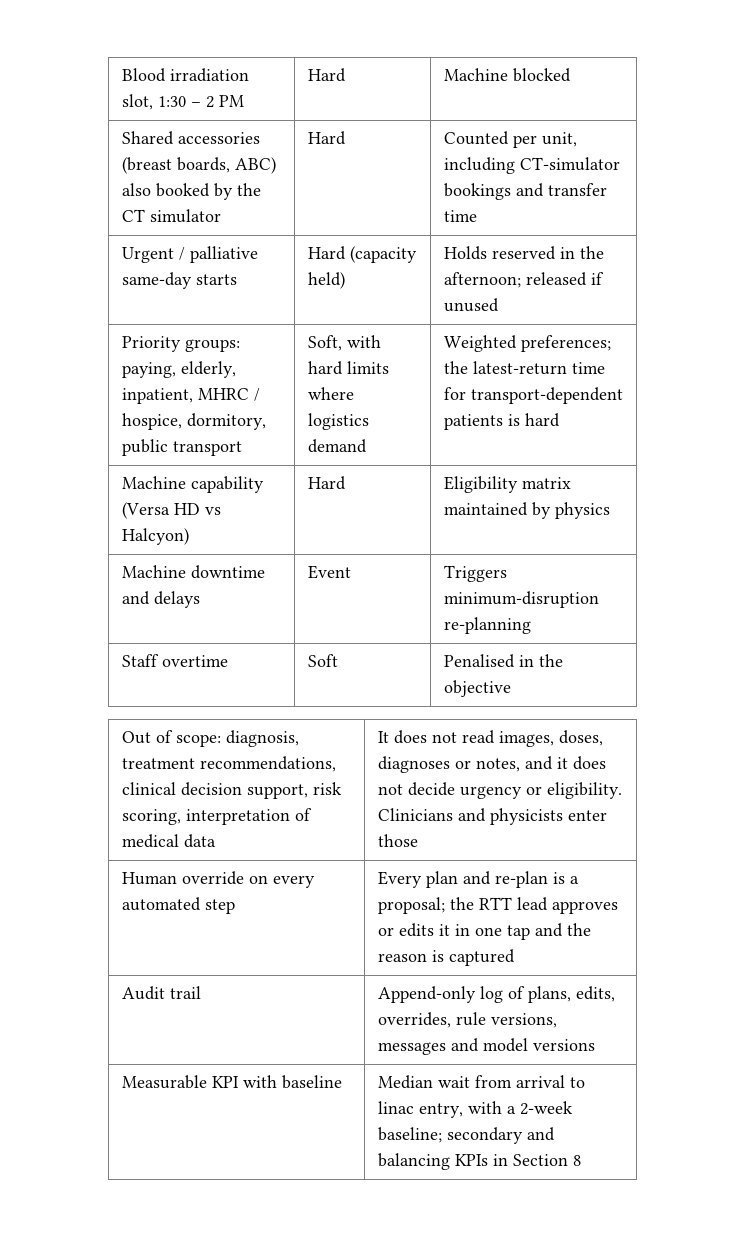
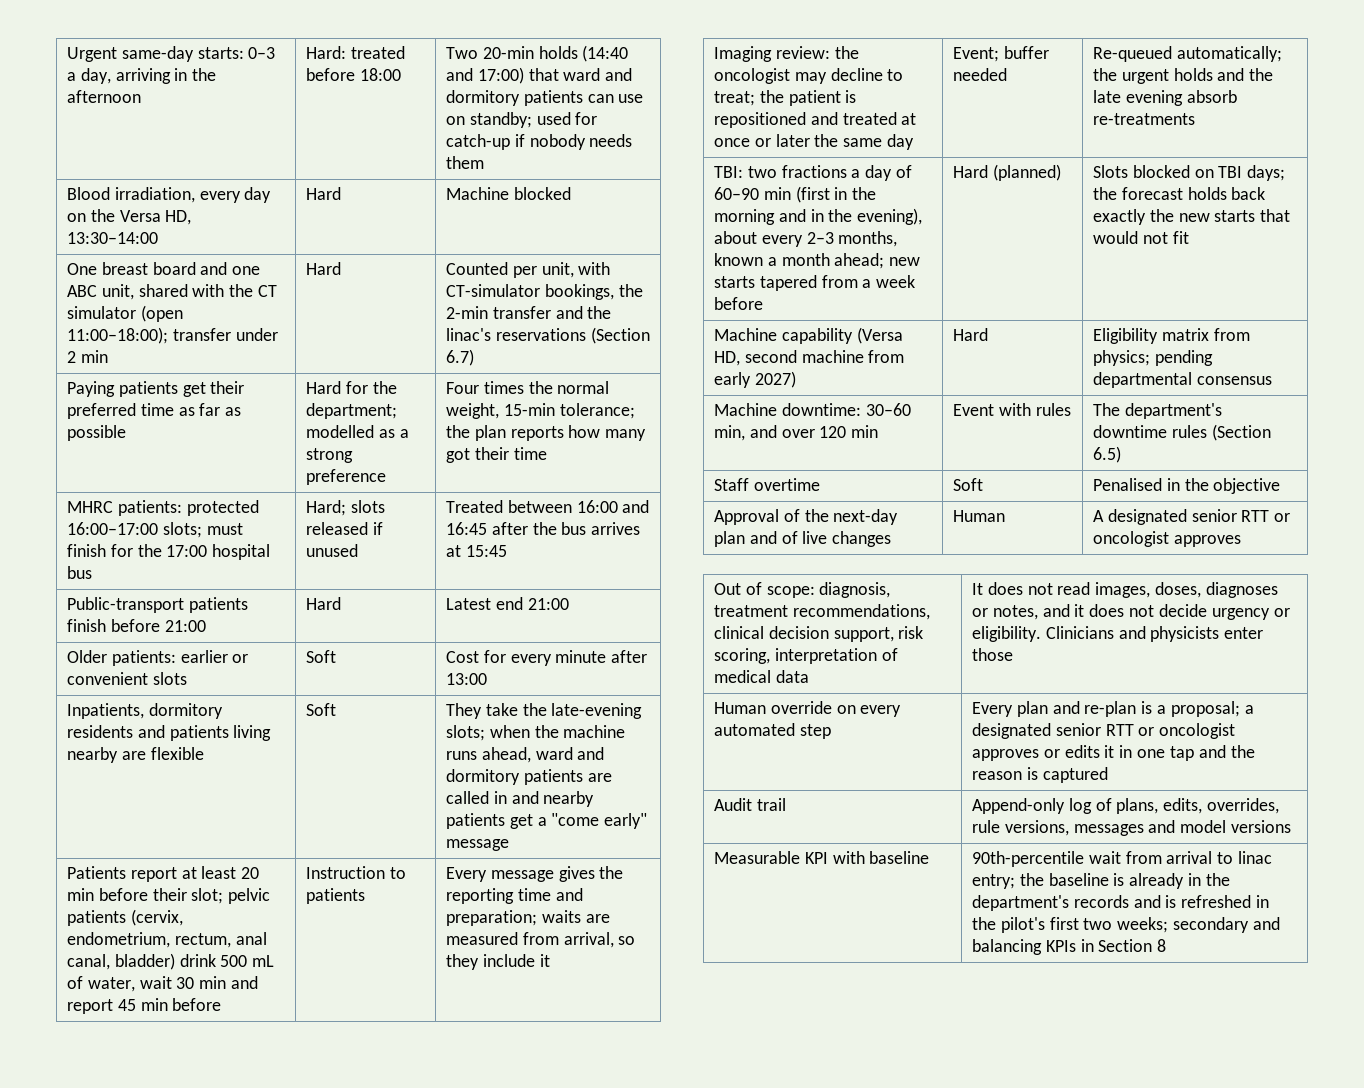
- Blood irradiation slot, 1:30 – 2 PM | Hard | Machine blocked
- Shared accessories (breast boards, ABC) also booked by the CT simulator | Hard | Counted per unit, including CT-simulator bookings and transfer time
- Urgent / palliative same-day starts | Hard (capacity held) | Holds reserved in the afternoon; released if unused
- Priority groups: paying, elderly, inpatient, MHRC / hospice, dormitory, public transport | Soft, with hard limits where logistics demand | Weighted preferences; the latest-return time for transport-dependent patients is hard
- Machine capability (Versa HD vs Halcyon) | Hard | Eligibility matrix maintained by physics
- Machine downtime and delays | Event | Triggers minimum-disruption re-planning
+ Urgent same-day starts: 0–3 a day, arriving in the afternoon | Hard: treated before 18:00 | Two 20-min holds (14:40 and 17:00) that ward and dormitory patients can use on standby; used for catch-up if nobody needs them
+ Blood irradiation, every day on the Versa HD, 13:30–14:00 | Hard | Machine blocked
+ One breast board and one ABC unit, shared with the CT simulator (open 11:00–18:00); transfer under 2 min | Hard | Counted per unit, with CT-simulator bookings, the 2-min transfer and the linac's reservations (Section 6.7)
+ Paying patients get their preferred time as far as possible | Hard for the department; modelled as a strong preference | Four times the normal weight, 15-min tolerance; the plan reports how many got their time
+ MHRC patients: protected 16:00–17:00 slots; must finish for the 17:00 hospital bus | Hard; slots released if unused | Treated between 16:00 and 16:45 after the bus arrives at 15:45
+ Public-transport patients finish before 21:00 | Hard | Latest end 21:00
+ Older patients: earlier or convenient slots | Soft | Cost for every minute after 13:00
+ Inpatients, dormitory residents and patients living nearby are flexible | Soft | They take the late-evening slots; when the machine runs ahead, ward and dormitory patients are called in and nearby patients get a "come early" message
+ Patients report at least 20 min before their slot; pelvic patients (cervix, endometrium, rectum, anal canal, bladder) drink 500 mL of water, wait 30 min and report 45 min before | Instruction to patients | Every message gives the reporting time and preparation; waits are measured from arrival, so they include it
+ Imaging review: the oncologist may decline to treat; the patient is repositioned and treated at once or later the same day | Event; buffer needed | Re-queued automatically; the urgent holds and the late evening absorb re-treatments
+ TBI: two fractions a day of 60–90 min (first in the morning and in the evening), about every 2–3 months, known a month ahead; new starts tapered from a week before | Hard (planned) | Slots blocked on TBI days; the forecast holds back exactly the new starts that would not fit
+ Machine capability (Versa HD, second machine from early 2027) | Hard | Eligibility matrix from physics; pending departmental consensus
+ Machine downtime: 30–60 min, and over 120 min | Event with rules | The department's downtime rules (Section 6.5)
+ Approval of the next-day plan and of live changes | Human | A designated senior RTT or oncologist approves
- Human override on every automated step | Every plan and re-plan is a proposal; the RTT lead approves or edits it in one tap and the reason is captured
+ Human override on every automated step | Every plan and re-plan is a proposal; a designated senior RTT or oncologist approves or edits it in one tap and the reason is captured
- Measurable KPI with baseline | Median wait from arrival to linac entry, with a 2-week baseline; secondary and balancing KPIs in Section 8
+ Measurable KPI with baseline | 90th-percentile wait from arrival to linac entry; the baseline is already in the department's records and is refreshed in the pilot's first two weeks; secondary and balancing KPIs in Section 8

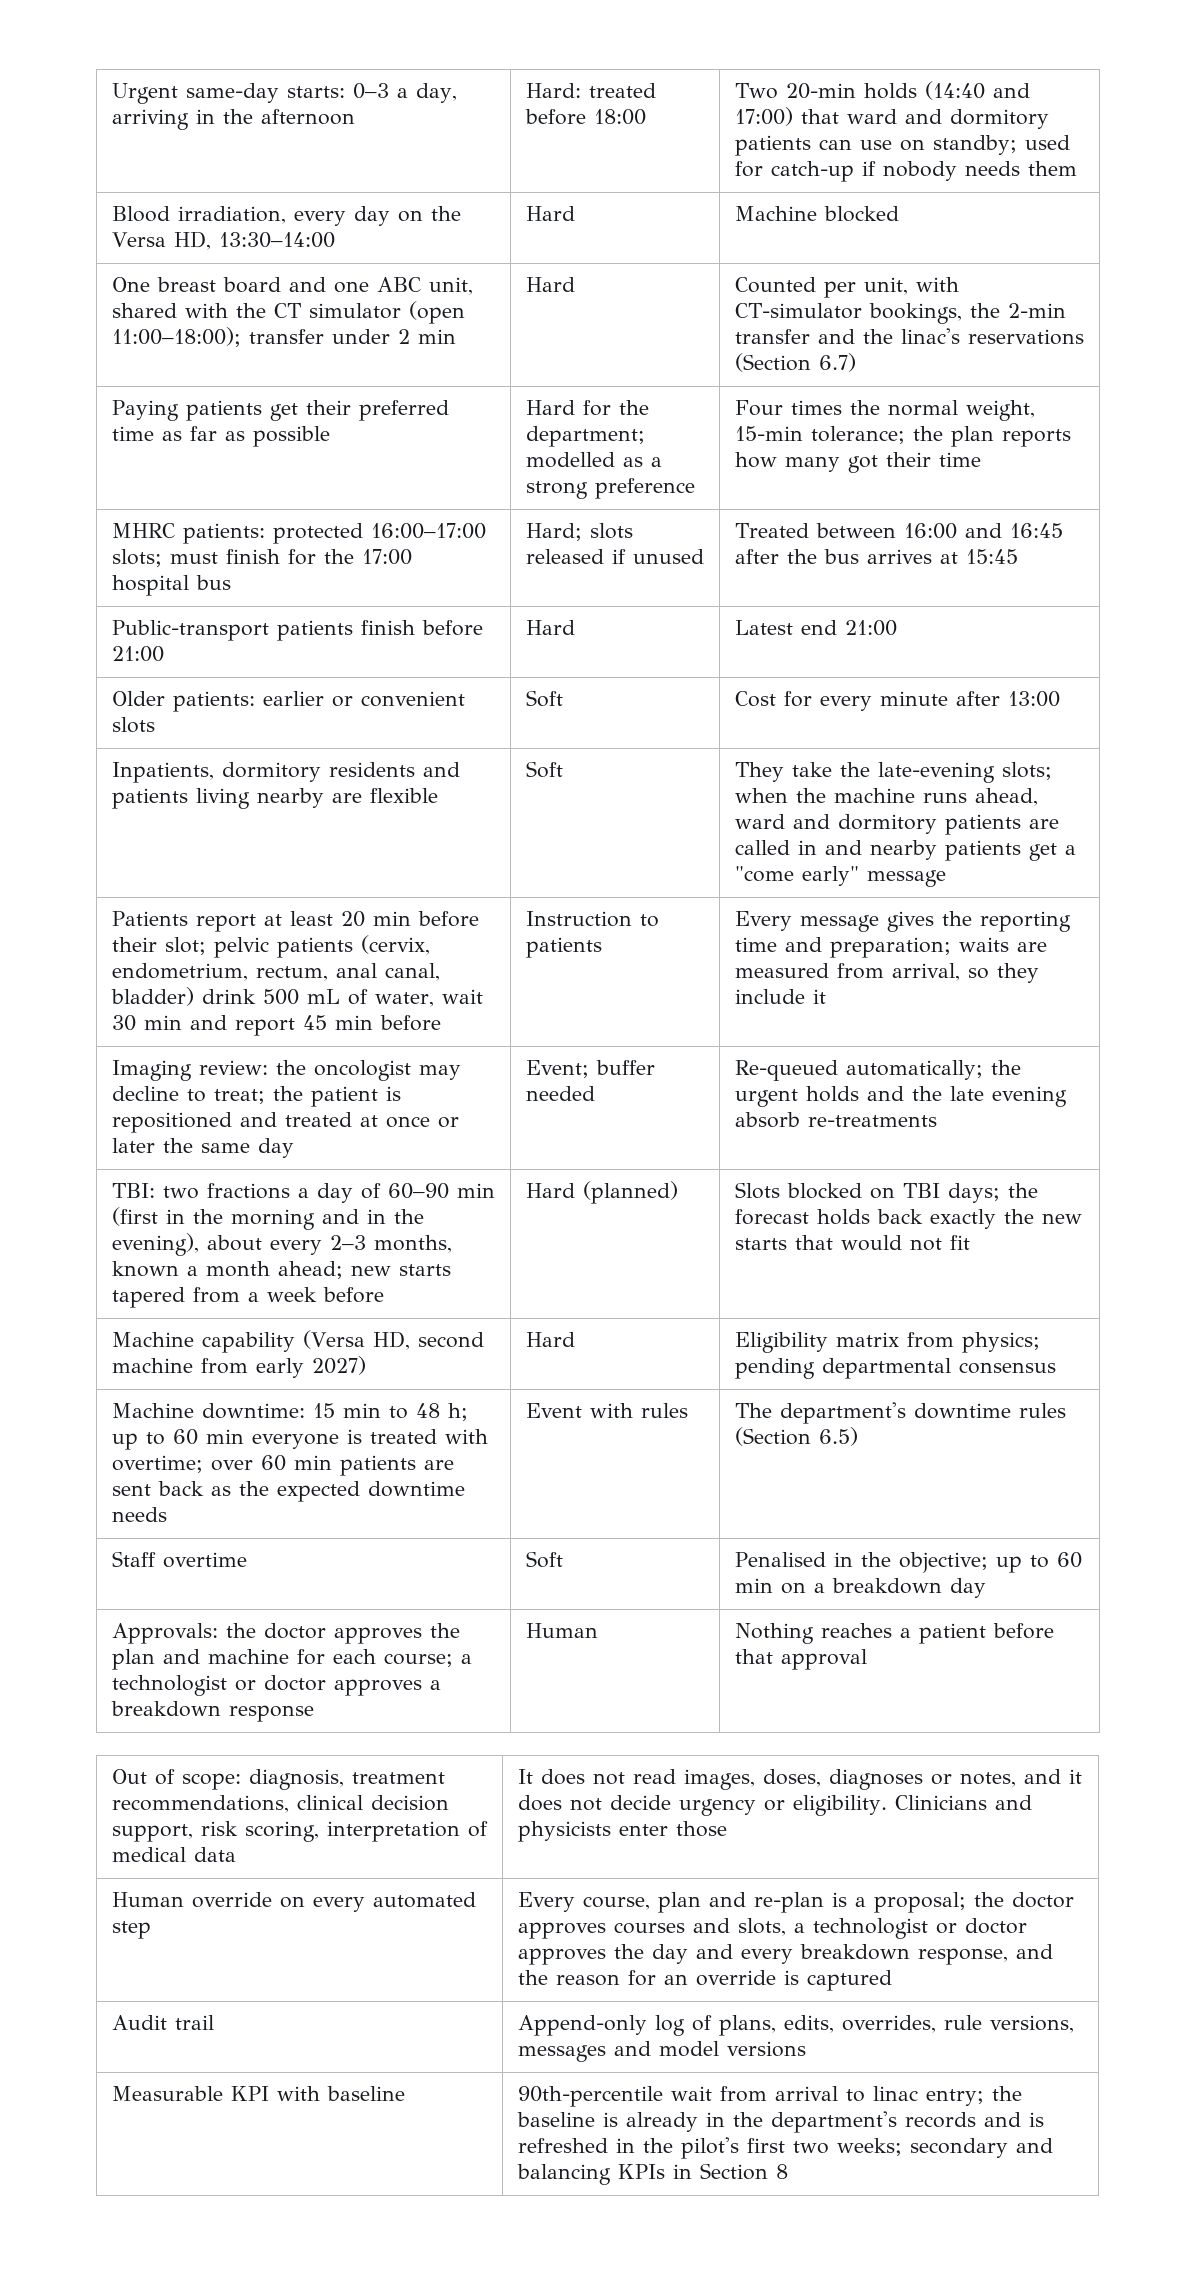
- Machine downtime: 30–60 min, and over 120 min | Event with rules | The department's downtime rules (Section 6.5)
+ Machine downtime: 15 min to 48 h; up to 60 min everyone is treated with overtime; over 60 min patients are sent back as the expected downtime needs | Event with rules | The department's downtime rules (Section 6.5)
- Staff overtime | Soft | Penalised in the objective
- Approval of the next-day plan and of live changes | Human | A designated senior RTT or oncologist approves
+ Staff overtime | Soft | Penalised in the objective; up to 60 min on a breakdown day
+ Approvals: the doctor approves the plan and machine for each course; a technologist or doctor approves a breakdown response | Human | Nothing reaches a patient before that approval
- Human override on every automated step | Every plan and re-plan is a proposal; a designated senior RTT or oncologist approves or edits it in one tap and the reason is captured
+ Human override on every automated step | Every course, plan and re-plan is a proposal; the doctor approves courses and slots, a technologist or doctor approves the day and every breakdown response, and the reason for an override is captured

